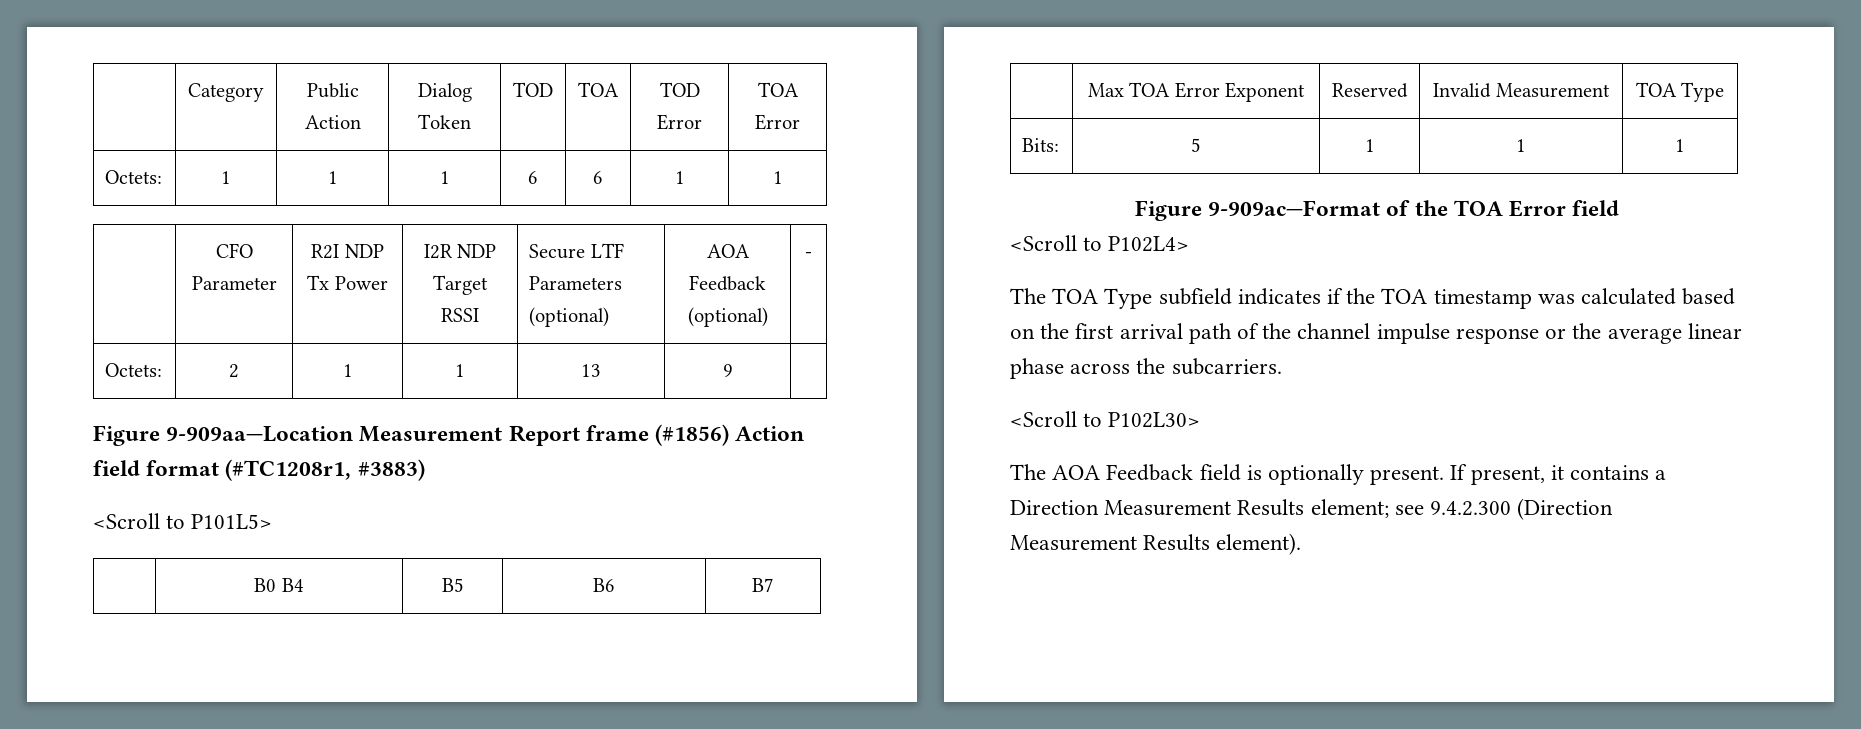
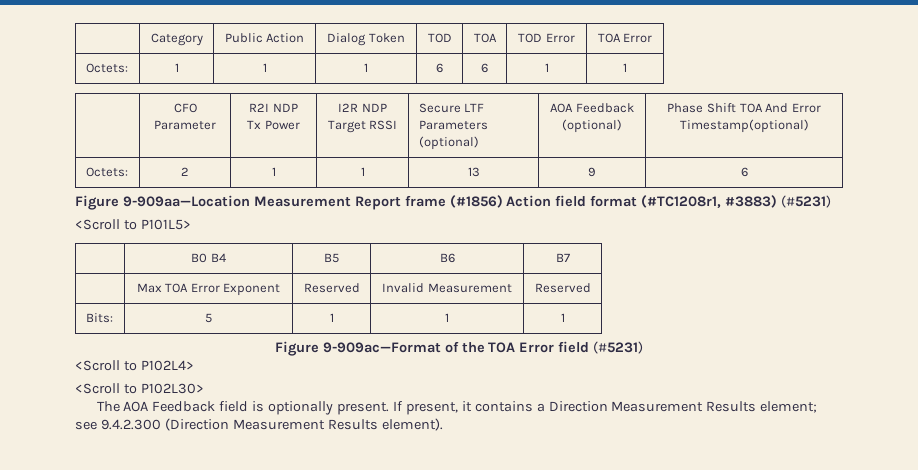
- | CFO Parameter | R2I NDP Tx Power | I2R NDP Target RSSI | Secure LTF Parameters (optional) | AOA Feedback (optional) | -
+ | CFO Parameter | R2I NDP Tx Power | I2R NDP Target RSSI | Secure LTF Parameters (optional) | AOA Feedback (optional) | Phase Shift TOA And Error Timestamp(optional)
- Octets: | 2 | 1 | 1 | 13 | 9 |
+ Octets: | 2 | 1 | 1 | 13 | 9 | 6
- Figure 9-909aa—Location Measurement Report frame (#1856) Action field format (#TC1208r1, #3883)
+ Figure 9-909aa—Location Measurement Report frame (#1856) Action field format (#TC1208r1, #3883) (#5231)
- | Max TOA Error Exponent | Reserved | Invalid Measurement | TOA Type
+ | Max TOA Error Exponent | Reserved | Invalid Measurement | Reserved
- Figure 9-909ac—Format of the TOA Error field
+ Figure 9-909ac—Format of the TOA Error field (#5231)
- The TOA Type subfield indicates if the TOA timestamp was calculated based on the first arrival path of the channel impulse response or the average linear phase across the subcarriers.

